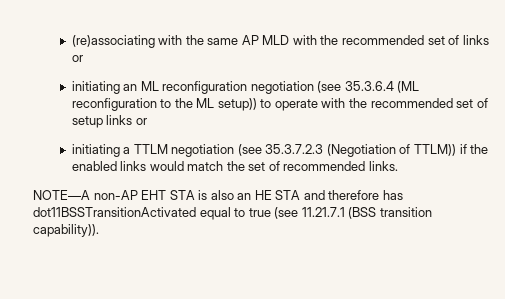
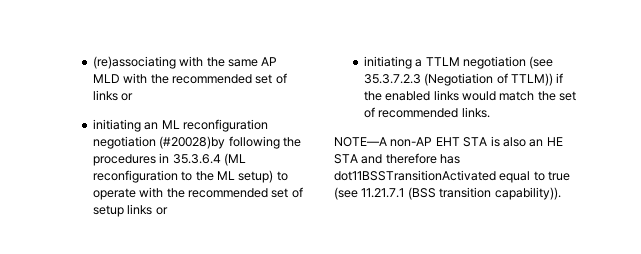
- initiating an ML reconfiguration negotiation (see 35.3.6.4 (ML reconfiguration to the ML setup)) to operate with the recommended set of setup links or
+ initiating an ML reconfiguration negotiation (#20028)by following the procedures in 35.3.6.4 (ML reconfiguration to the ML setup) to operate with the recommended set of setup links or

